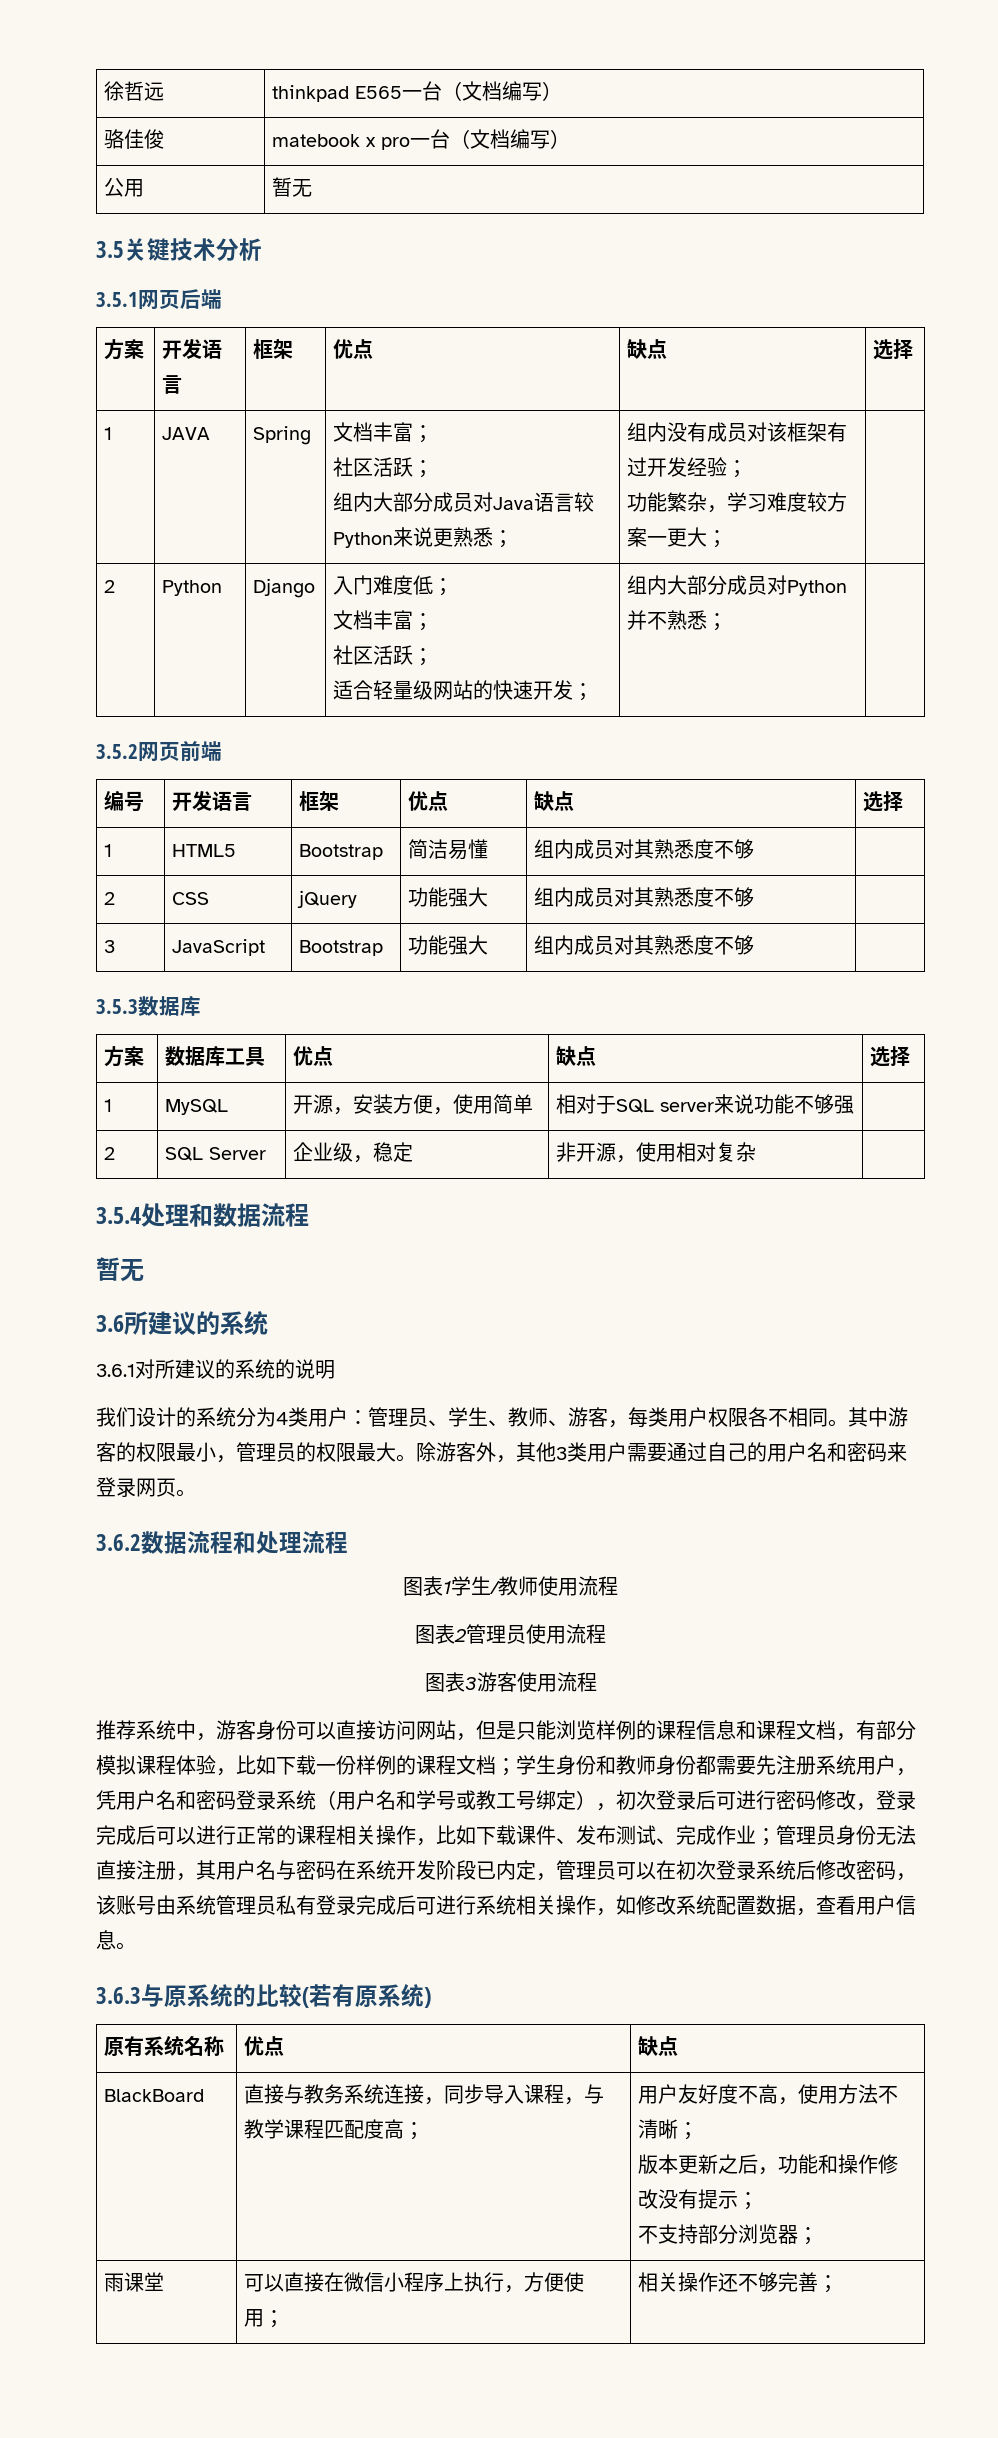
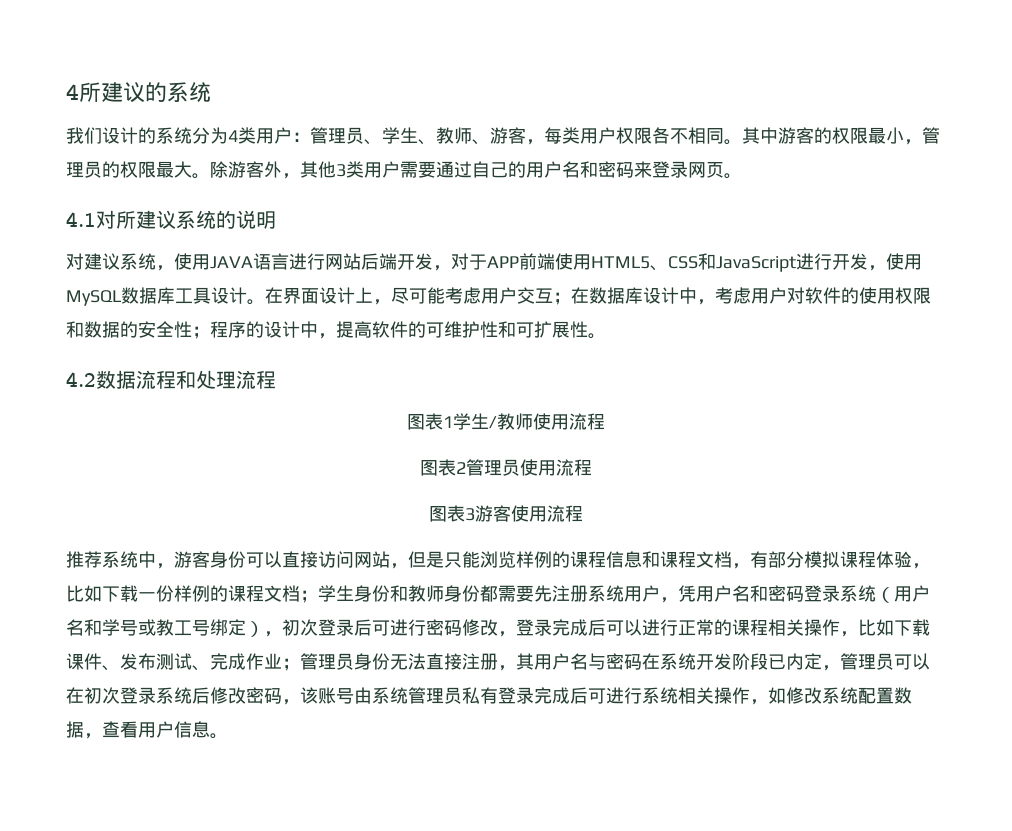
- 徐哲远 | thinkpad E565一台（文档编写）
- 骆佳俊 | matebook x pro一台（文档编写）
- 公用 | 暂无
- 3.5关键技术分析
- 3.5.1网页后端
- 方案 | 开发语言 | 框架 | 优点 | 缺点 | 选择
- 1 | JAVA | Spring | 文档丰富；
- 社区活跃；
- 组内大部分成员对Java语言较Python来说更熟悉； | 组内没有成员对该框架有过开发经验；
- 功能繁杂，学习难度较方案一更大； |
- 2 | Python | Django | 入门难度低；
- 文档丰富；
- 社区活跃；
- 适合轻量级网站的快速开发； | 组内大部分成员对Python并不熟悉； |
- 3.5.2网页前端
- 编号 | 开发语言 | 框架 | 优点 | 缺点 | 选择
- 1 | HTML5 | Bootstrap | 简洁易懂 | 组内成员对其熟悉度不够 |
- 2 | CSS | jQuery | 功能强大 | 组内成员对其熟悉度不够 |
- 3 | JavaScript | Bootstrap | 功能强大 | 组内成员对其熟悉度不够 |
- 3.5.3数据库
- 方案 | 数据库工具 | 优点 | 缺点 | 选择
- 1 | MySQL | 开源，安装方便，使用简单 | 相对于SQL server来说功能不够强 |
- 2 | SQL Server | 企业级，稳定 | 非开源，使用相对复杂 |
- 3.5.4处理和数据流程
- 暂无
- 3.6所建议的系统
- 3.6.1对所建议的系统的说明
+ 4所建议的系统
- 3.6.2数据流程和处理流程
+ 4.1对所建议系统的说明
+ 对建议系统，使用JAVA语言进行网站后端开发，对于APP前端使用HTML5、CSS和JavaScript进行开发，使用MySQL数据库工具设计。在界面设计上，尽可能考虑用户交互；在数据库设计中，考虑用户对软件的使用权限和数据的安全性；程序的设计中，提高软件的可维护性和可扩展性。
+ 4.2数据流程和处理流程
- 3.6.3与原系统的比较(若有原系统)
- 原有系统名称 | 优点 | 缺点
- BlackBoard | 直接与教务系统连接，同步导入课程，与教学课程匹配度高； | 用户友好度不高，使用方法不清晰；
- 版本更新之后，功能和操作修改没有提示；
- 不支持部分浏览器；
- 雨课堂 | 可以直接在微信小程序上执行，方便使用； | 相关操作还不够完善；

